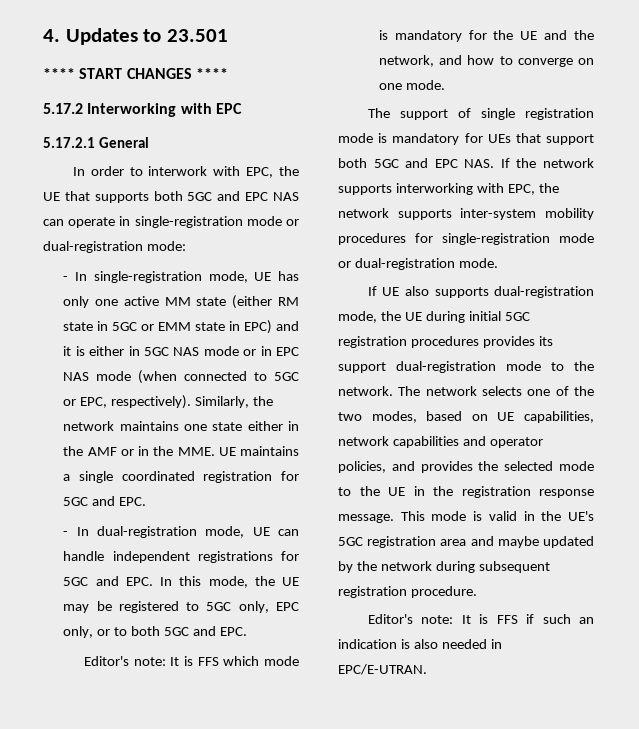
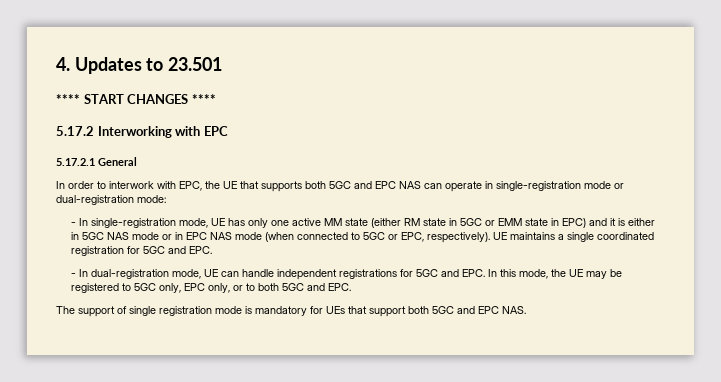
- Similarly, the network maintains one state either in the AMF or in the MME. UE maintains a single coordinated registration for 5GC and EPC.
+ UE maintains a single coordinated registration for 5GC and EPC.
- Editor's note: It is FFS which mode is mandatory for the UE and the network, and how to converge on one mode.
- The support of single registration mode is mandatory for UEs that support both 5GC and EPC NAS. If the network supports interworking with EPC, the network supports inter-system mobility procedures for single-registration mode or dual-registration mode.
- If UE also supports dual-registration mode, the UE during initial 5GC registration procedures provides its support dual-registration mode to the network. The network selects one of the two modes, based on UE capabilities, network capabilities and operator policies, and provides the selected mode to the UE in the registration response message. This mode is valid in the UE's 5GC registration area and maybe updated by the network during subsequent registration procedure.
- Editor's note: It is FFS if such an indication is also needed in EPC/E-UTRAN.
+ The support of single registration mode is mandatory for UEs that support both 5GC and EPC NAS.

